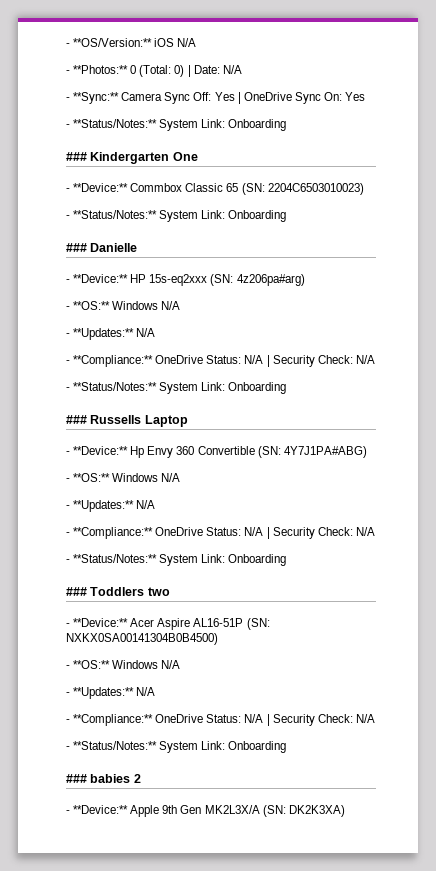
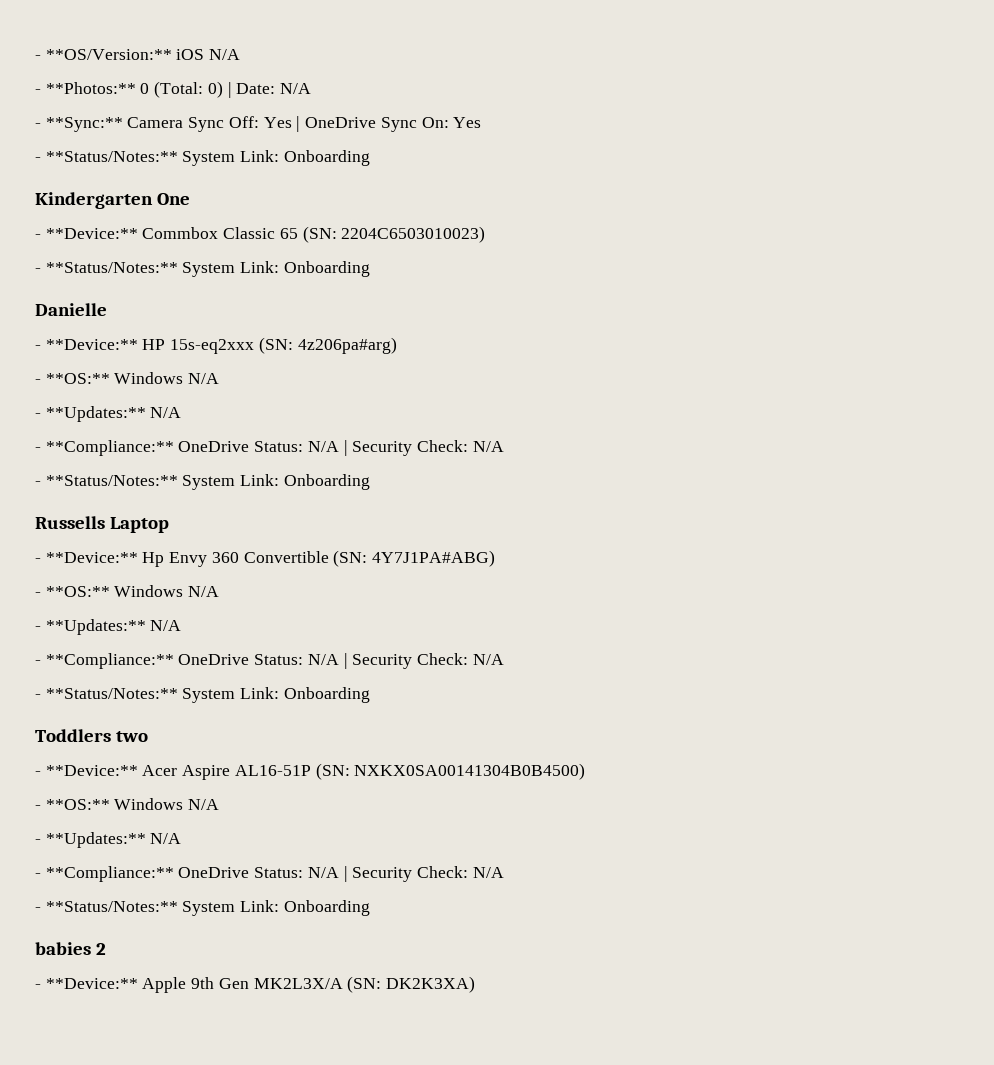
- ### Kindergarten One
+ Kindergarten One
- ### Danielle
+ Danielle
- ### Russells Laptop
+ Russells Laptop
- ### Toddlers two
+ Toddlers two
- ### babies 2
+ babies 2

